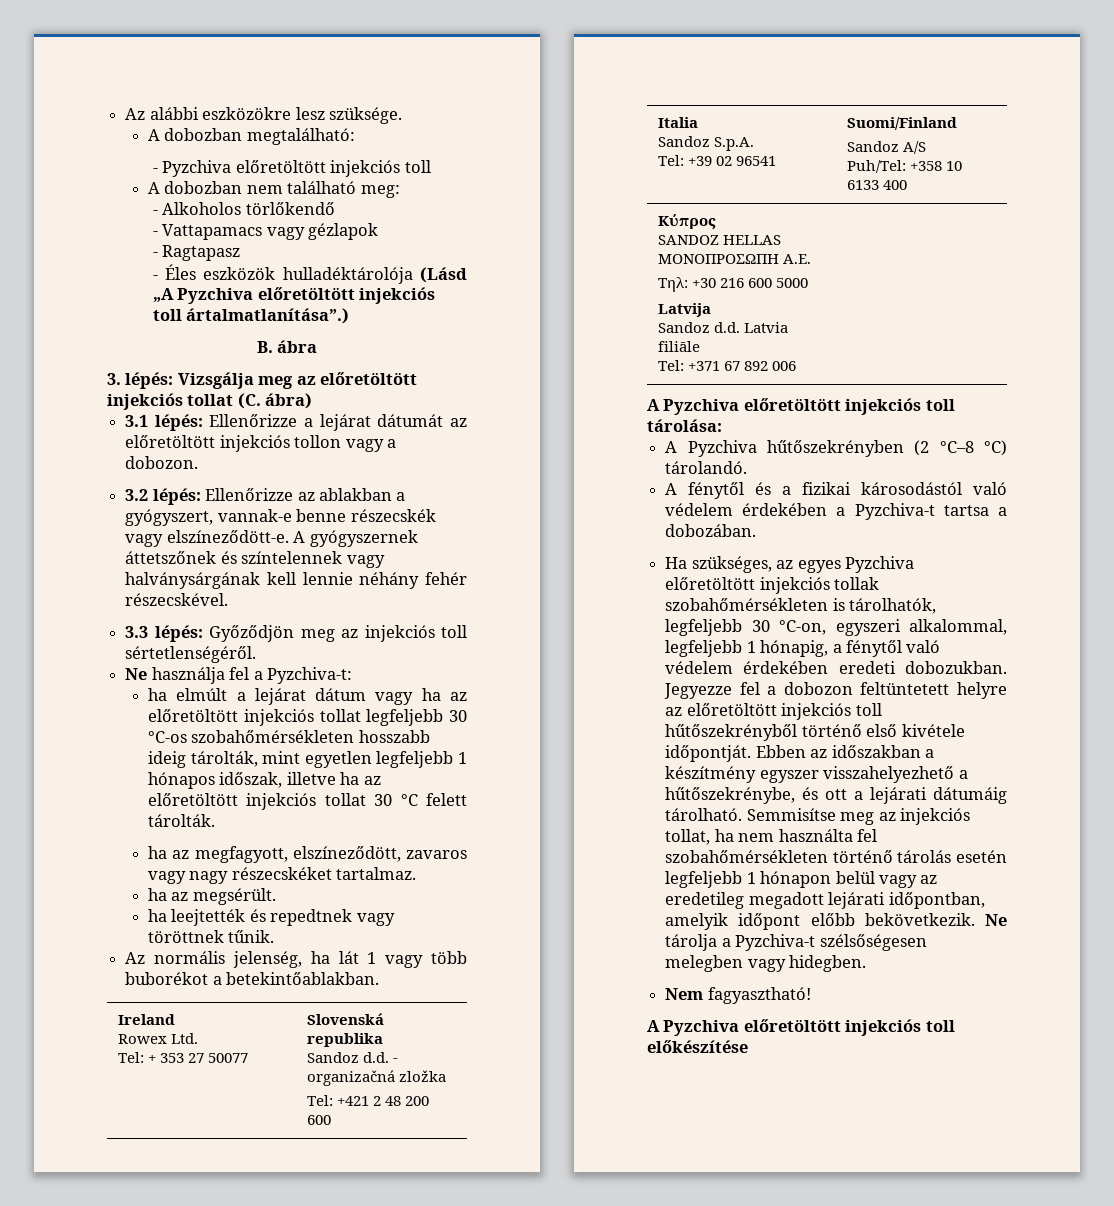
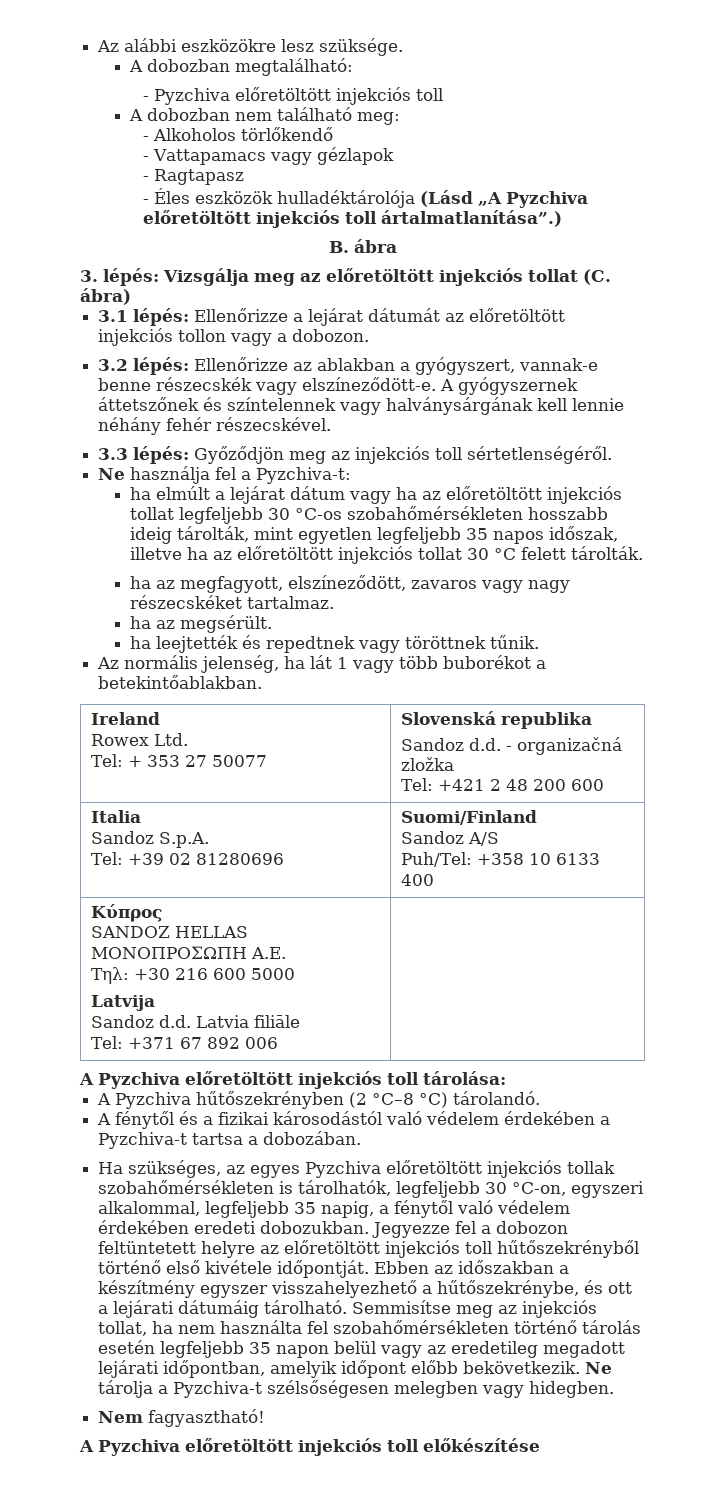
- ha elmúlt a lejárat dátum vagy ha az előretöltött injekciós tollat legfeljebb 30 °C-os szobahőmérsékleten hosszabb ideig tárolták, mint egyetlen legfeljebb 1 hónapos időszak, illetve ha az előretöltött injekciós tollat 30 °C felett tárolták.
+ ha elmúlt a lejárat dátum vagy ha az előretöltött injekciós tollat legfeljebb 30 °C-os szobahőmérsékleten hosszabb ideig tárolták, mint egyetlen legfeljebb 35 napos időszak, illetve ha az előretöltött injekciós tollat 30 °C felett tárolták.
  Italia
  Sandoz S.p.A.
- Tel: +39 02 96541 | Suomi/Finland
+ Tel: +39 02 81280696 | Suomi/Finland
- Ha szükséges, az egyes Pyzchiva előretöltött injekciós tollak szobahőmérsékleten is tárolhatók, legfeljebb 30 °C-on, egyszeri alkalommal, legfeljebb 1 hónapig, a fénytől való védelem érdekében eredeti dobozukban.
+ Ha szükséges, az egyes Pyzchiva előretöltött injekciós tollak szobahőmérsékleten is tárolhatók, legfeljebb 30 °C-on, egyszeri alkalommal, legfeljebb 35 napig, a fénytől való védelem érdekében eredeti dobozukban.
- Semmisítse meg az injekciós tollat, ha nem használta fel szobahőmérsékleten történő tárolás esetén legfeljebb 1 hónapon belül vagy az eredetileg megadott lejárati időpontban, amelyik időpont előbb bekövetkezik.
+ Semmisítse meg az injekciós tollat, ha nem használta fel szobahőmérsékleten történő tárolás esetén legfeljebb 35 napon belül vagy az eredetileg megadott lejárati időpontban, amelyik időpont előbb bekövetkezik.

